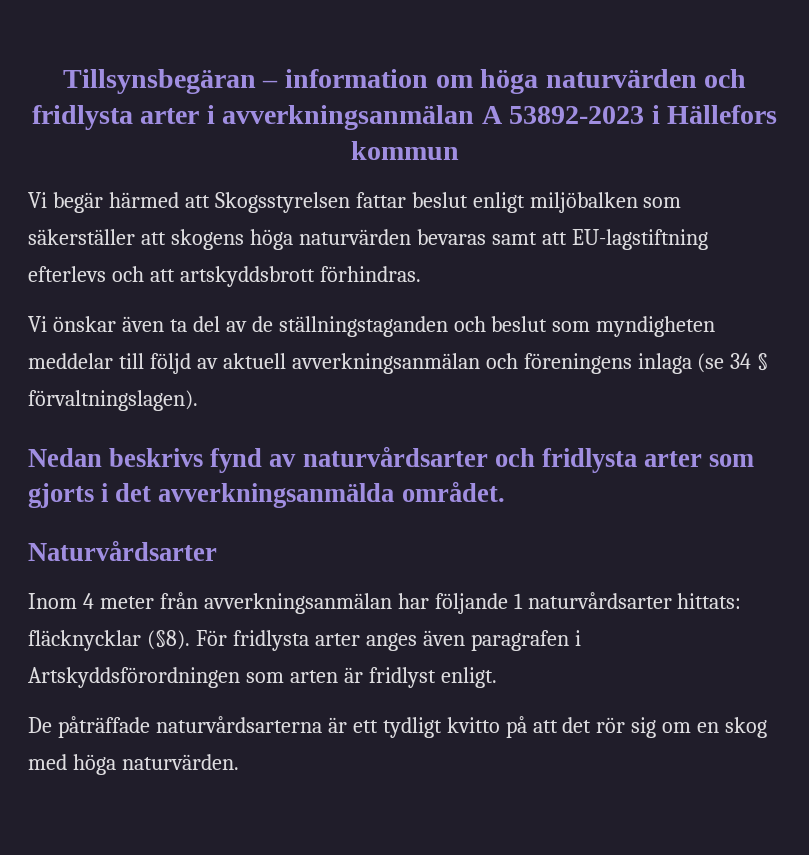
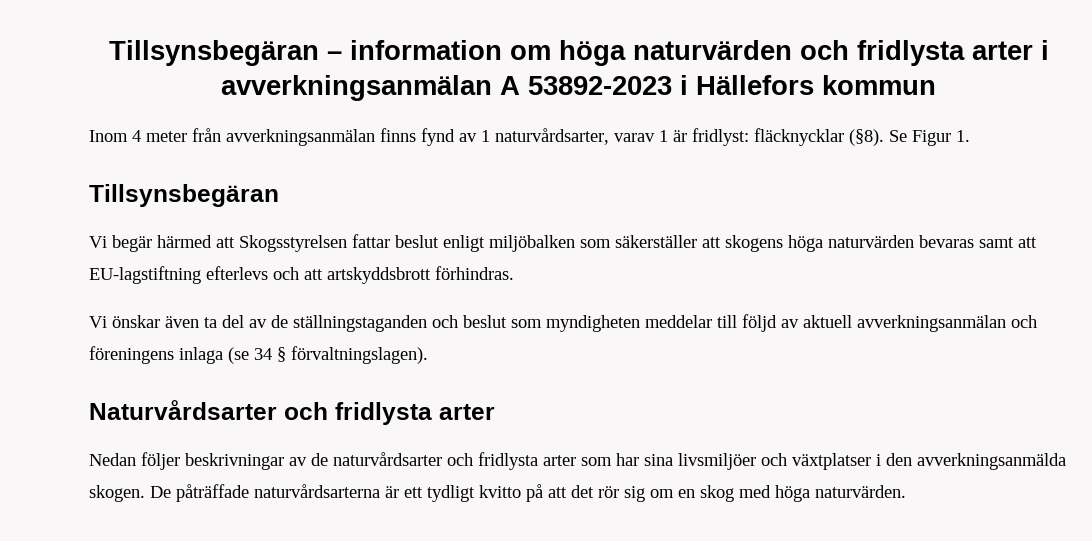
+ Inom 4 meter från avverkningsanmälan finns fynd av 1 naturvårdsarter, varav 1 är fridlyst: fläcknycklar (§8). Se Figur 1.
+ Tillsynsbegäran
- Nedan beskrivs fynd av naturvårdsarter och fridlysta arter som gjorts i det avverkningsanmälda området.
- Naturvårdsarter
- Inom 4 meter från avverkningsanmälan har följande 1 naturvårdsarter hittats: fläcknycklar (§8). För fridlysta arter anges även paragrafen i Artskyddsförordningen som arten är fridlyst enligt.
- De påträffade naturvårdsarterna är ett tydligt kvitto på att det rör sig om en skog med höga naturvärden.
+ Naturvårdsarter och fridlysta arter
+ Nedan följer beskrivningar av de naturvårdsarter och fridlysta arter som har sina livsmiljöer och växtplatser i den avverkningsanmälda skogen. De påträffade naturvårdsarterna är ett tydligt kvitto på att det rör sig om en skog med höga naturvärden.

